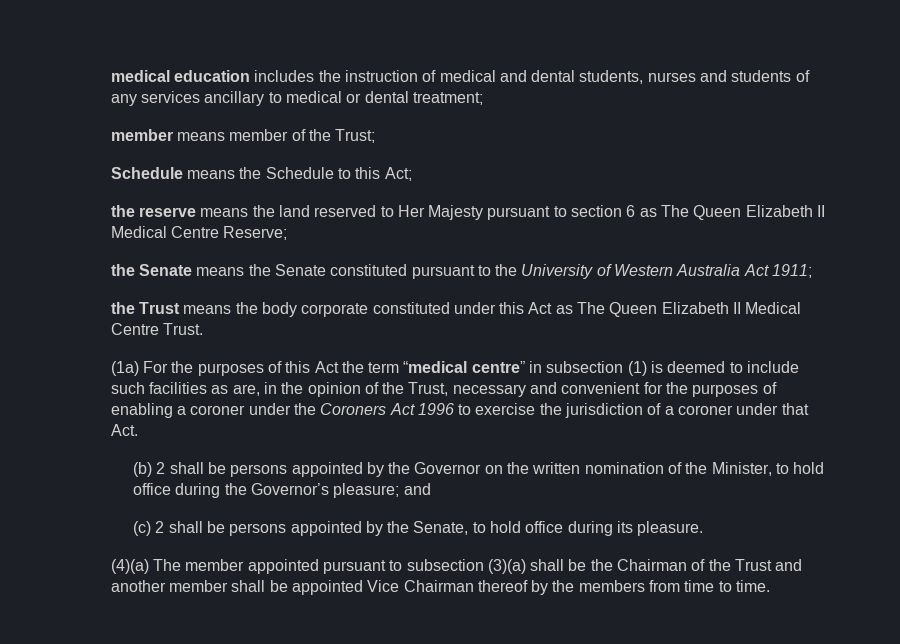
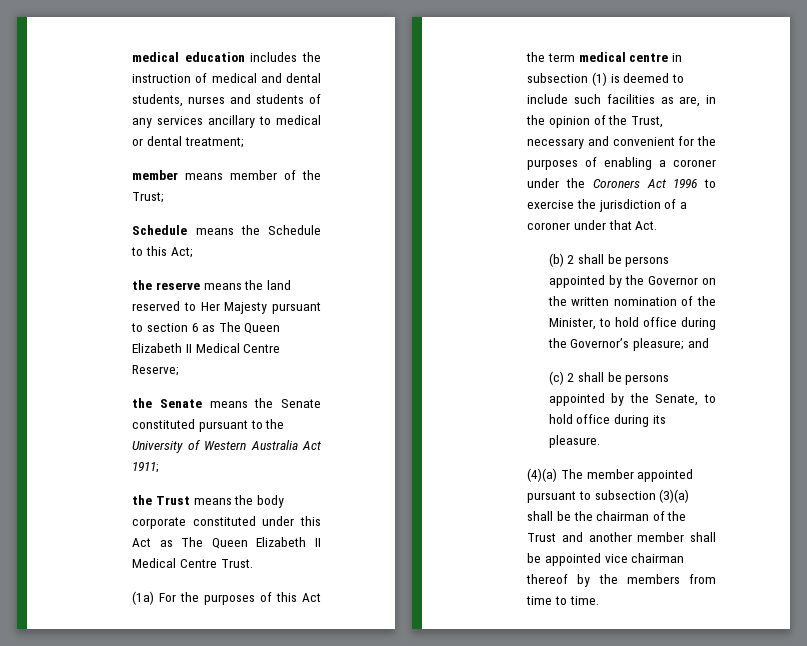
- (1a) For the purposes of this Act the term “medical centre” in subsection (1) is deemed to include such facilities as are, in the opinion of the Trust, necessary and convenient for the purposes of enabling a coroner under the Coroners Act 1996 to exercise the jurisdiction of a coroner under that Act.
+ (1a) For the purposes of this Act the term medical centre in subsection (1) is deemed to include such facilities as are, in the opinion of the Trust, necessary and convenient for the purposes of enabling a coroner under the Coroners Act 1996 to exercise the jurisdiction of a coroner under that Act.
- (4)(a) The member appointed pursuant to subsection (3)(a) shall be the Chairman of the Trust and another member shall be appointed Vice Chairman thereof by the members from time to time.
+ (4)(a) The member appointed pursuant to subsection (3)(a) shall be the chairman of the Trust and another member shall be appointed vice chairman thereof by the members from time to time.

